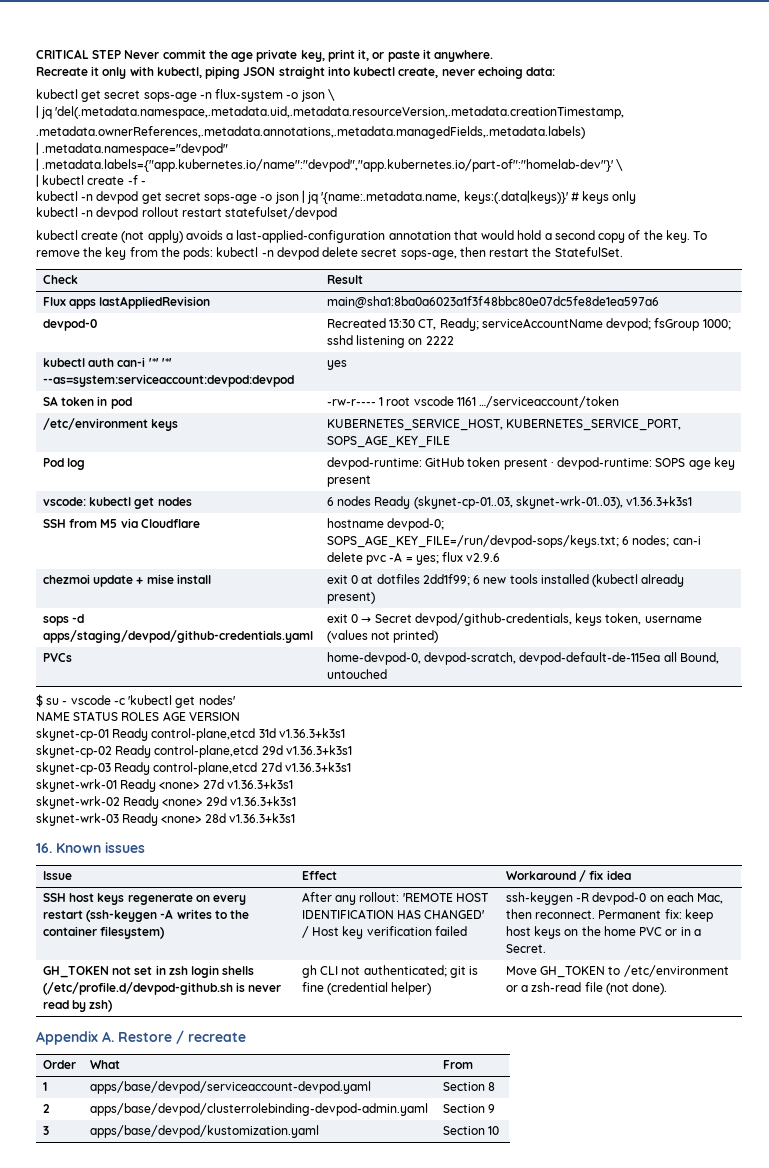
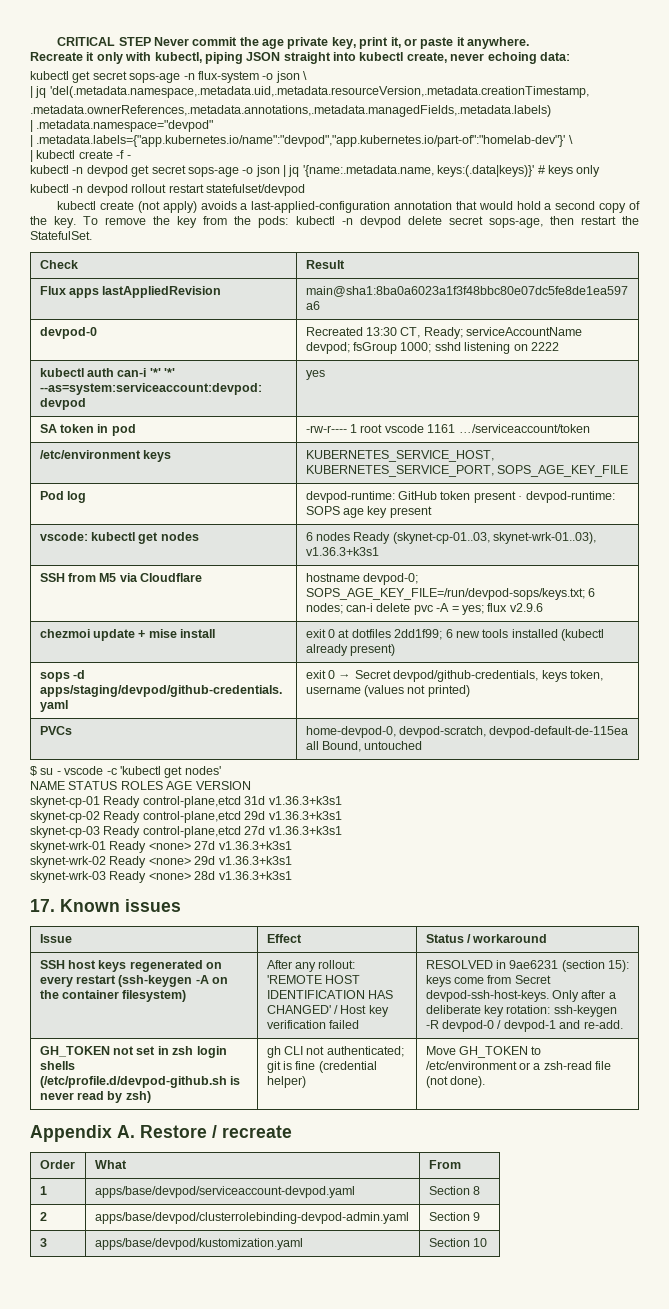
- 16. Known issues
+ 17. Known issues
- Issue | Effect | Workaround / fix idea
+ Issue | Effect | Status / workaround
- SSH host keys regenerate on every restart (ssh-keygen -A writes to the container filesystem)
+ SSH host keys regenerated on every restart (ssh-keygen -A on the container filesystem)
- ssh-keygen -R devpod-0 on each Mac, then reconnect. Permanent fix: keep host keys on the home PVC or in a Secret.
+ RESOLVED in 9ae6231 (section 15): keys come from Secret devpod-ssh-host-keys. Only after a deliberate key rotation: ssh-keygen -R devpod-0 / devpod-1 and re-add.

